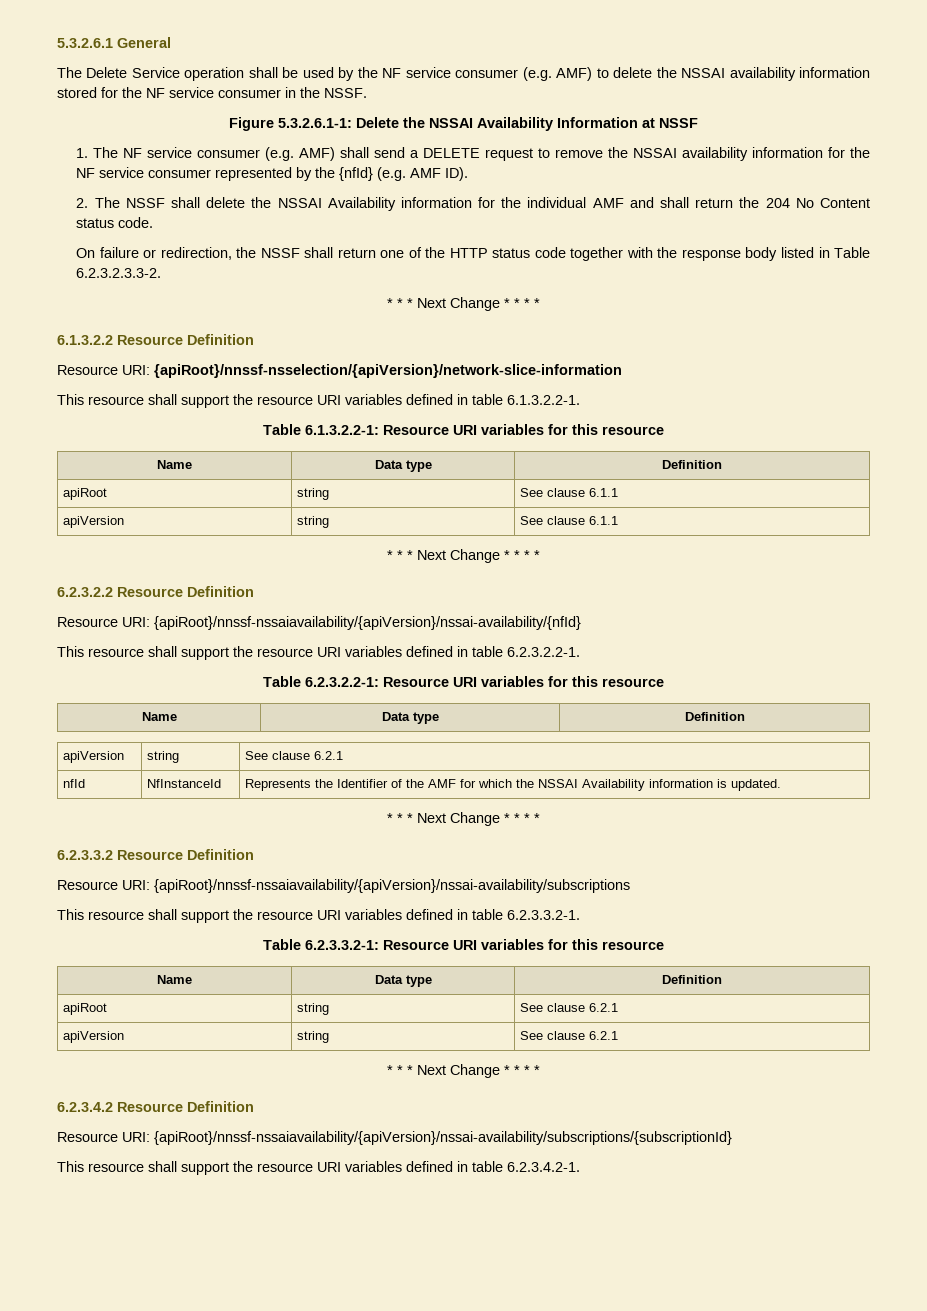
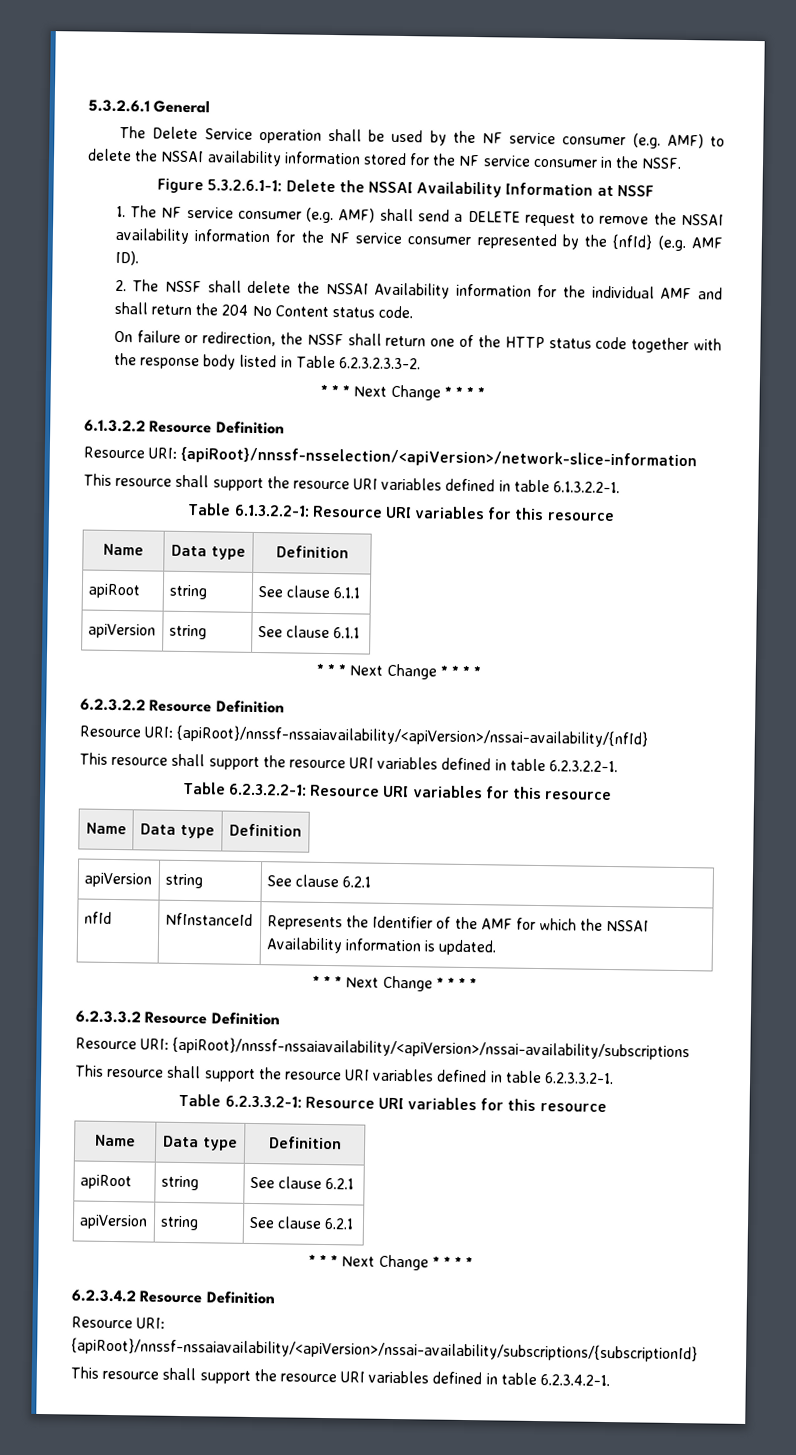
- Resource URI: {apiRoot}/nnssf-nsselection/{apiVersion}/network-slice-information
+ Resource URI: {apiRoot}/nnssf-nsselection/<apiVersion>/network-slice-information
- Resource URI: {apiRoot}/nnssf-nssaiavailability/{apiVersion}/nssai-availability/{nfId}
+ Resource URI: {apiRoot}/nnssf-nssaiavailability/<apiVersion>/nssai-availability/{nfId}
- Resource URI: {apiRoot}/nnssf-nssaiavailability/{apiVersion}/nssai-availability/subscriptions
+ Resource URI: {apiRoot}/nnssf-nssaiavailability/<apiVersion>/nssai-availability/subscriptions
- Resource URI: {apiRoot}/nnssf-nssaiavailability/{apiVersion}/nssai-availability/subscriptions/{subscriptionId}
+ Resource URI: {apiRoot}/nnssf-nssaiavailability/<apiVersion>/nssai-availability/subscriptions/{subscriptionId}

